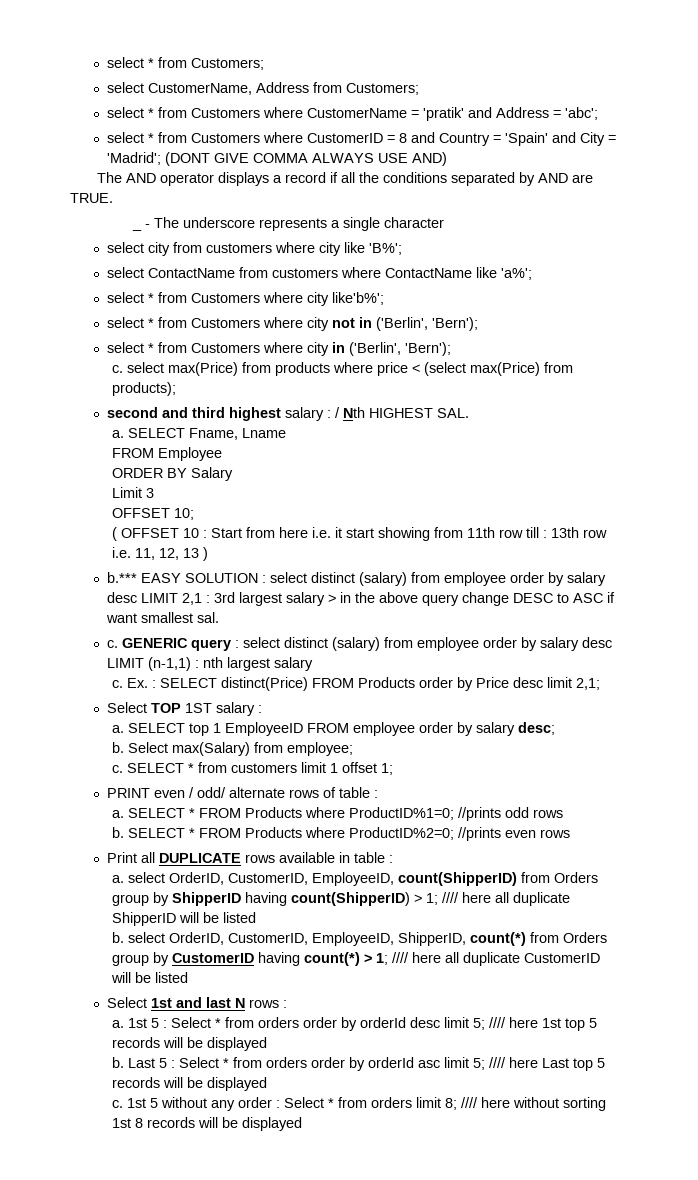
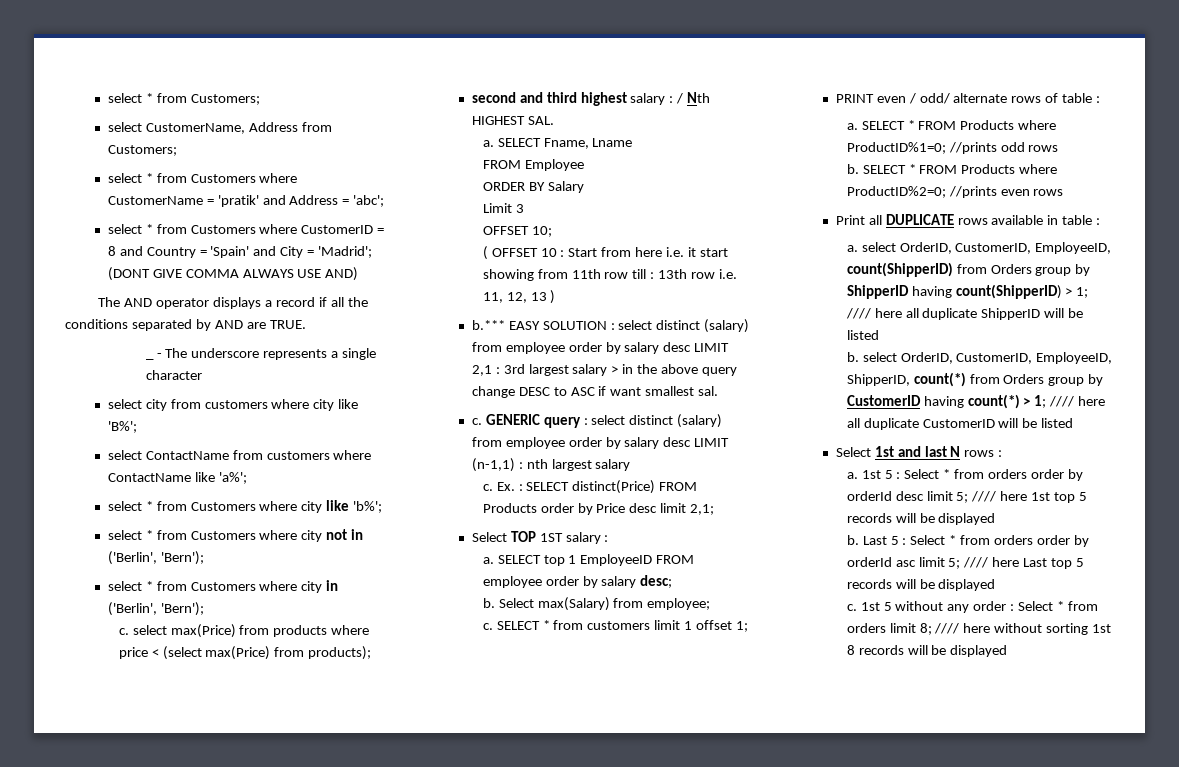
- select * from Customers where city like'b%';
+ select * from Customers where city like 'b%';

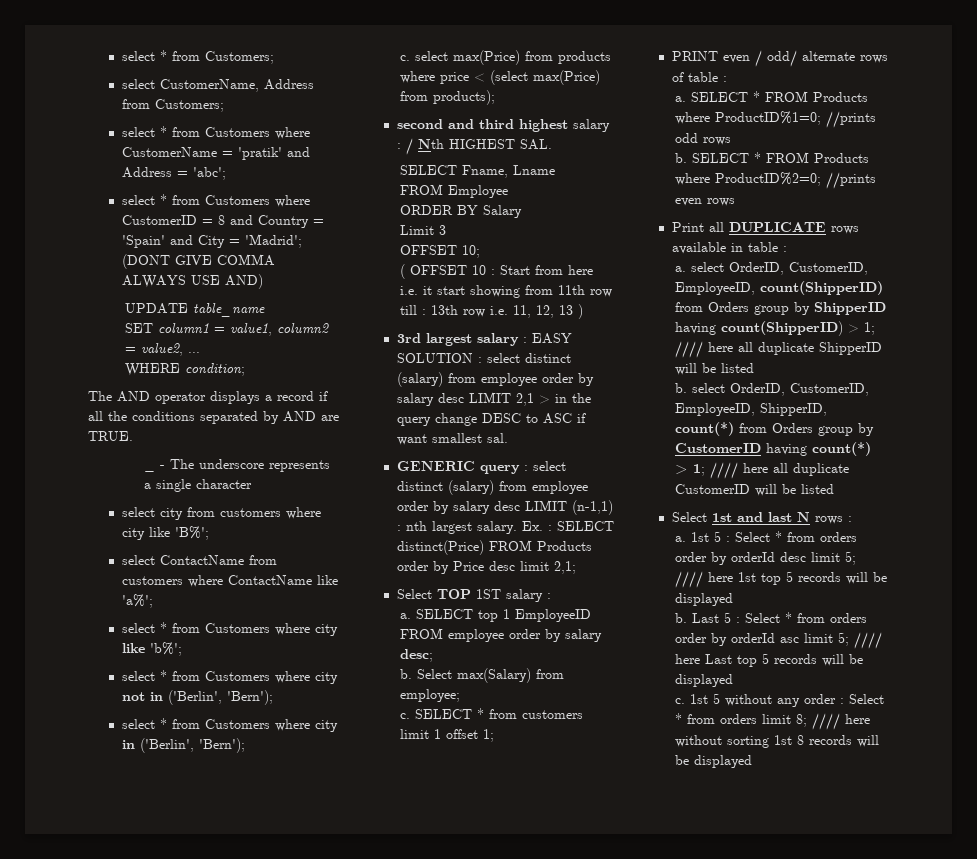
+ UPDATE table_name
+ SET column1 = value1, column2 = value2, ...
+ WHERE condition;
  second and third highest salary : / Nth HIGHEST SAL.
- a. SELECT Fname, Lname
+ SELECT Fname, Lname
- b.*** EASY SOLUTION : select distinct (salary) from employee order by salary desc LIMIT 2,1 : 3rd largest salary > in the above query change DESC to ASC if want smallest sal.
- c. GENERIC query : select distinct (salary) from employee order by salary desc LIMIT (n-1,1) : nth largest salary
- c.
+ 3rd largest salary : EASY SOLUTION : select distinct (salary) from employee order by salary desc LIMIT 2,1 > in the query change DESC to ASC if want smallest sal.
+ GENERIC query : select distinct (salary) from employee order by salary desc LIMIT (n-1,1) : nth largest salary.

